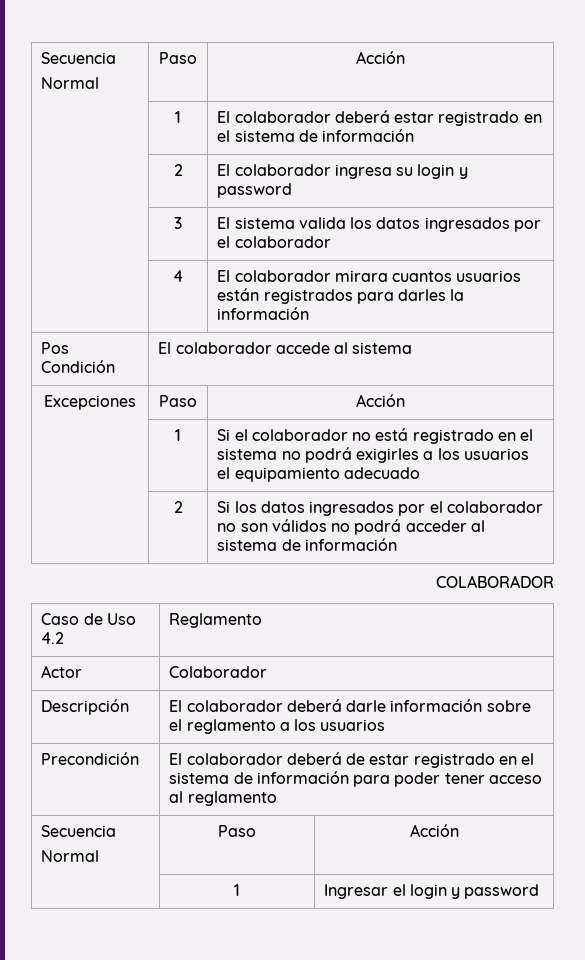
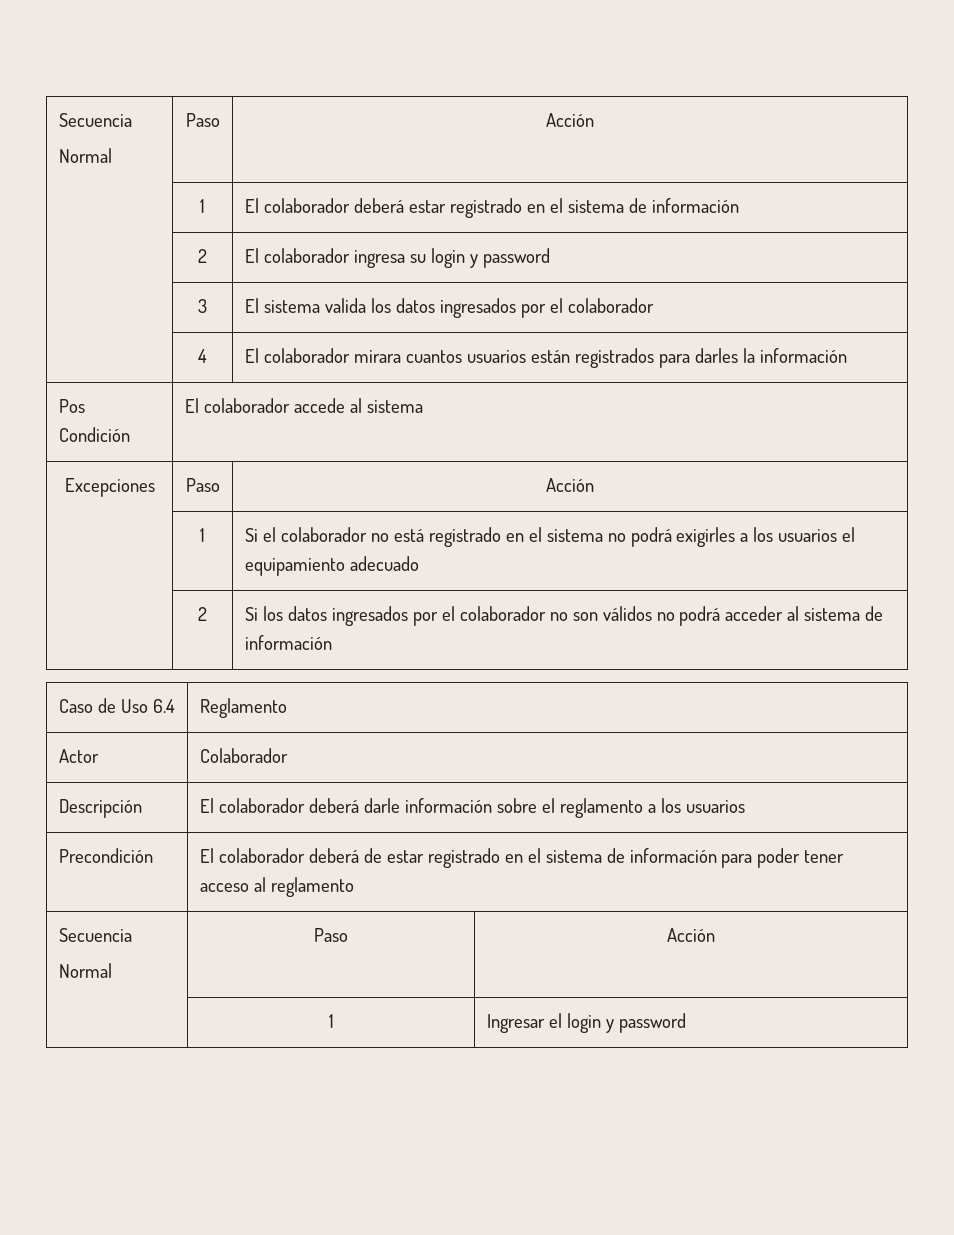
- COLABORADOR
- Caso de Uso 4.2 | Reglamento
+ Caso de Uso 6.4 | Reglamento

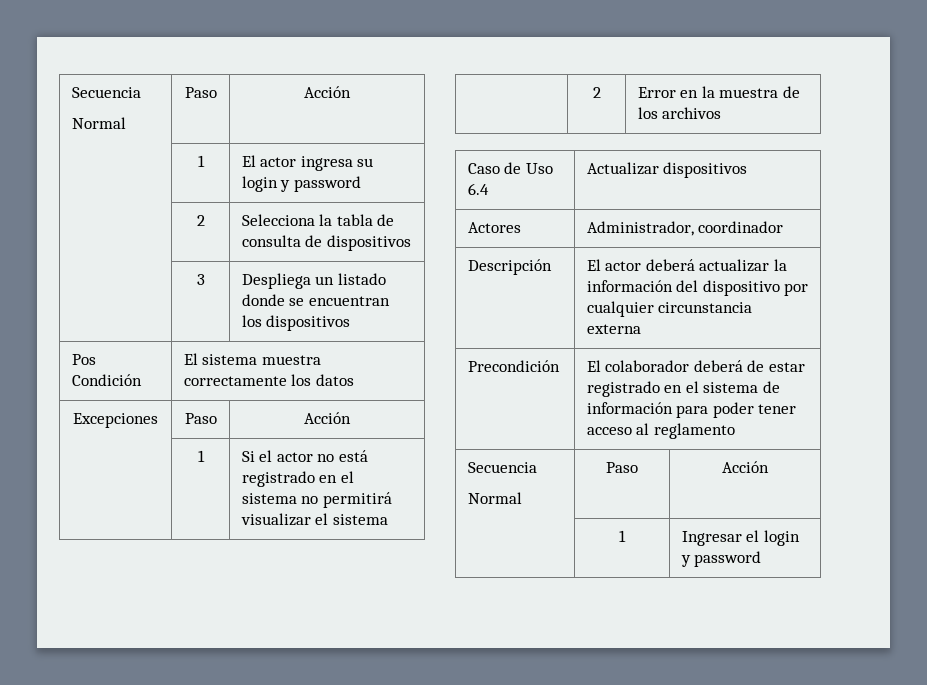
- | 1 | El colaborador deberá estar registrado en el sistema de información
- | 2 | El colaborador ingresa su login y password
+ | 1 | El actor ingresa su login y password
- | 3 | El sistema valida los datos ingresados por el colaborador
- | 4 | El colaborador mirara cuantos usuarios están registrados para darles la información
- Pos Condición | El colaborador accede al sistema
+ | 2 | Selecciona la tabla de consulta de dispositivos
+ | 3 | Despliega un listado donde se encuentran los dispositivos
+ Pos Condición | El sistema muestra correctamente los datos
- | 1 | Si el colaborador no está registrado en el sistema no podrá exigirles a los usuarios el equipamiento adecuado
- | 2 | Si los datos ingresados por el colaborador no son válidos no podrá acceder al sistema de información
- Caso de Uso 6.4 | Reglamento
- Actor | Colaborador
- Descripción | El colaborador deberá darle información sobre el reglamento a los usuarios
+ | 1 | Si el actor no está registrado en el sistema no permitirá visualizar el sistema
+ | 2 | Error en la muestra de los archivos
+ Caso de Uso 6.4 | Actualizar dispositivos
+ Actores | Administrador, coordinador
+ Descripción | El actor deberá actualizar la información del dispositivo por cualquier circunstancia externa

